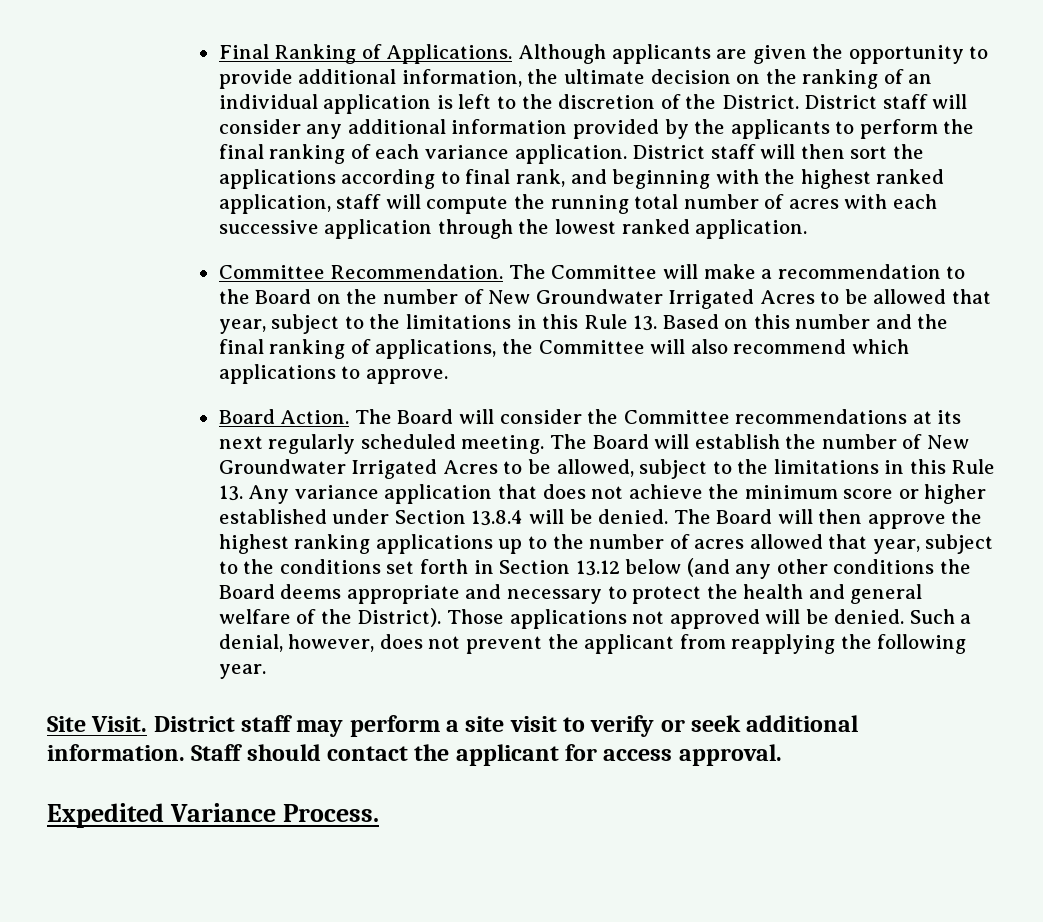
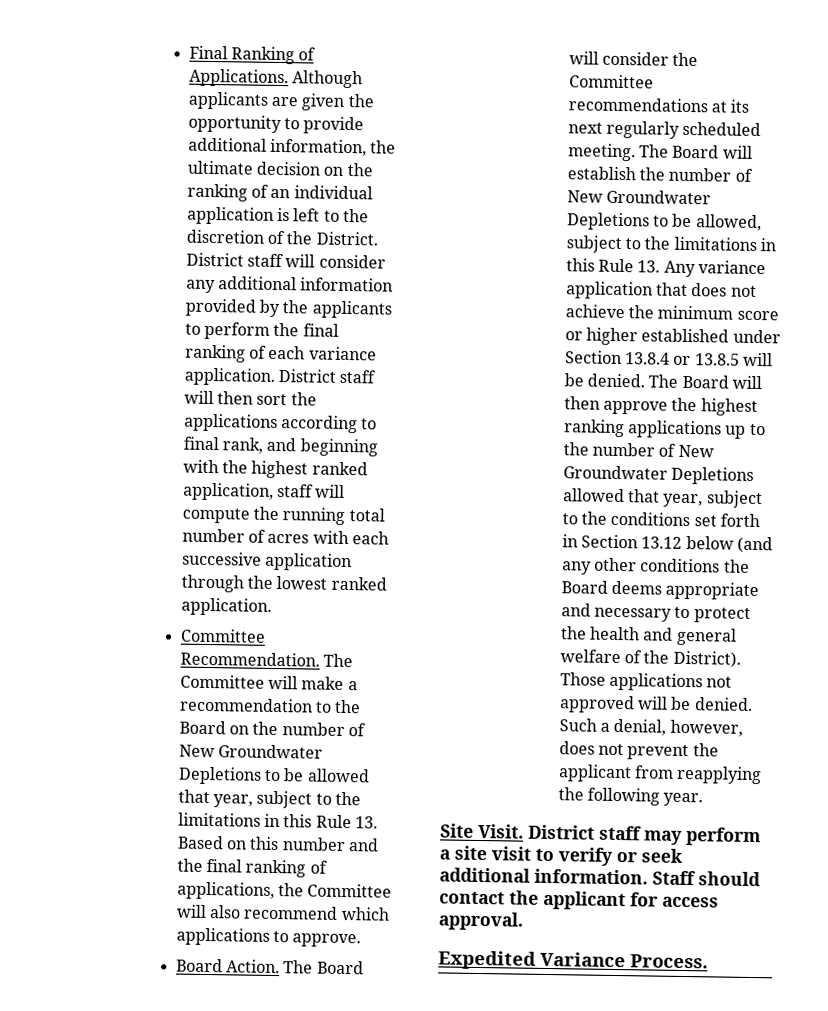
- The Committee will make a recommendation to the Board on the number of New Groundwater Irrigated Acres to be allowed that year, subject to the limitations in this Rule 13. Based on this number and the final ranking of applications, the Committee will also recommend which applications to approve.
+ The Committee will make a recommendation to the Board on the number of New Groundwater Depletions to be allowed that year, subject to the limitations in this Rule 13. Based on this number and the final ranking of applications, the Committee will also recommend which applications to approve.
- The Board will establish the number of New Groundwater Irrigated Acres to be allowed, subject to the limitations in this Rule 13. Any variance application that does not achieve the minimum score or higher established under Section 13.8.4 will be denied.
+ The Board will establish the number of New Groundwater Depletions to be allowed, subject to the limitations in this Rule 13. Any variance application that does not achieve the minimum score or higher established under Section 13.8.4 or 13.8.5 will be denied.
- The Board will then approve the highest ranking applications up to the number of acres allowed that year, subject to the conditions set forth in Section 13.12 below (and any other conditions the Board deems appropriate and necessary to protect the health and general welfare of the District).
+ The Board will then approve the highest ranking applications up to the number of New Groundwater Depletions allowed that year, subject to the conditions set forth in Section 13.12 below (and any other conditions the Board deems appropriate and necessary to protect the health and general welfare of the District).

